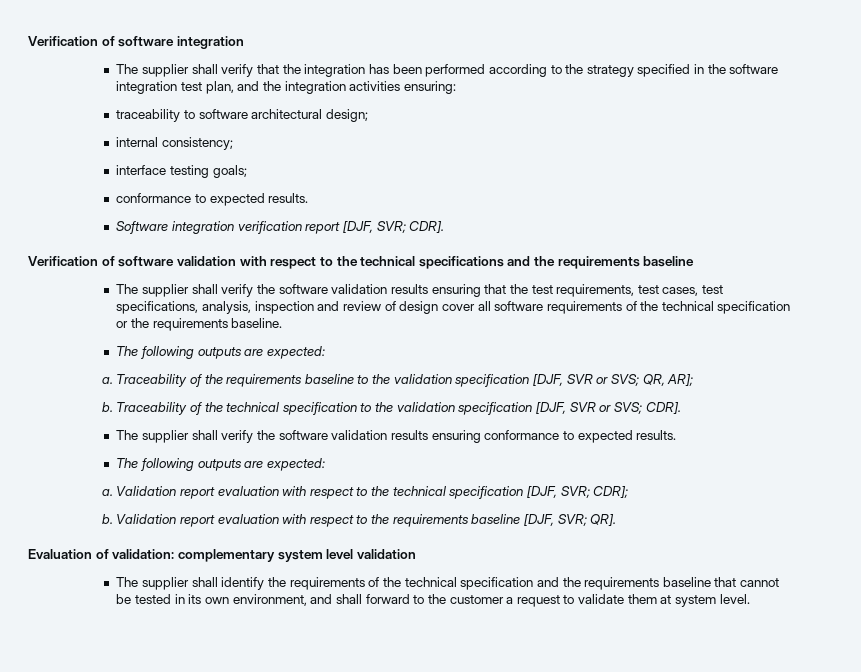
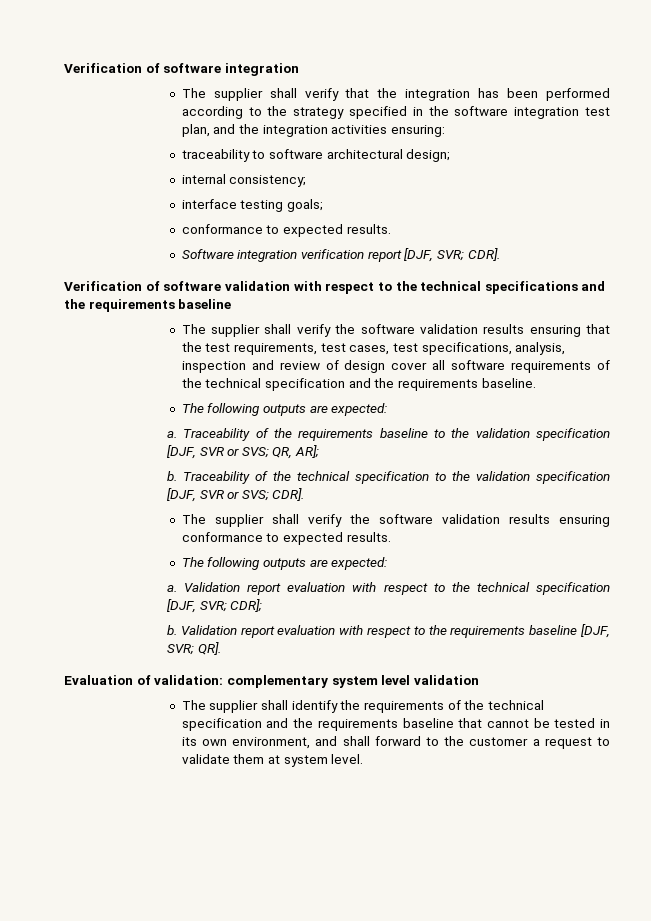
- The supplier shall verify the software validation results ensuring that the test requirements, test cases, test specifications, analysis, inspection and review of design cover all software requirements of the technical specification or the requirements baseline.
+ The supplier shall verify the software validation results ensuring that the test requirements, test cases, test specifications, analysis, inspection and review of design cover all software requirements of the technical specification and the requirements baseline.

